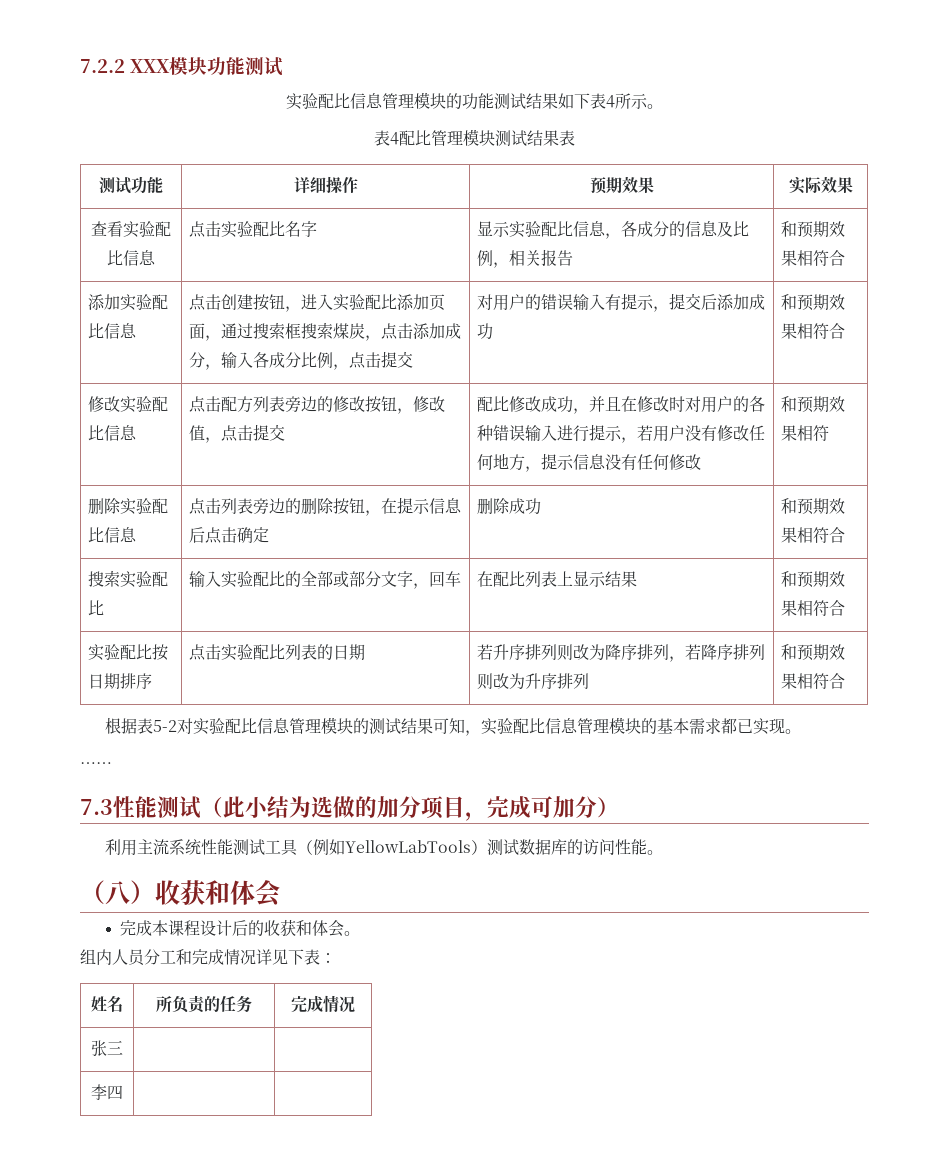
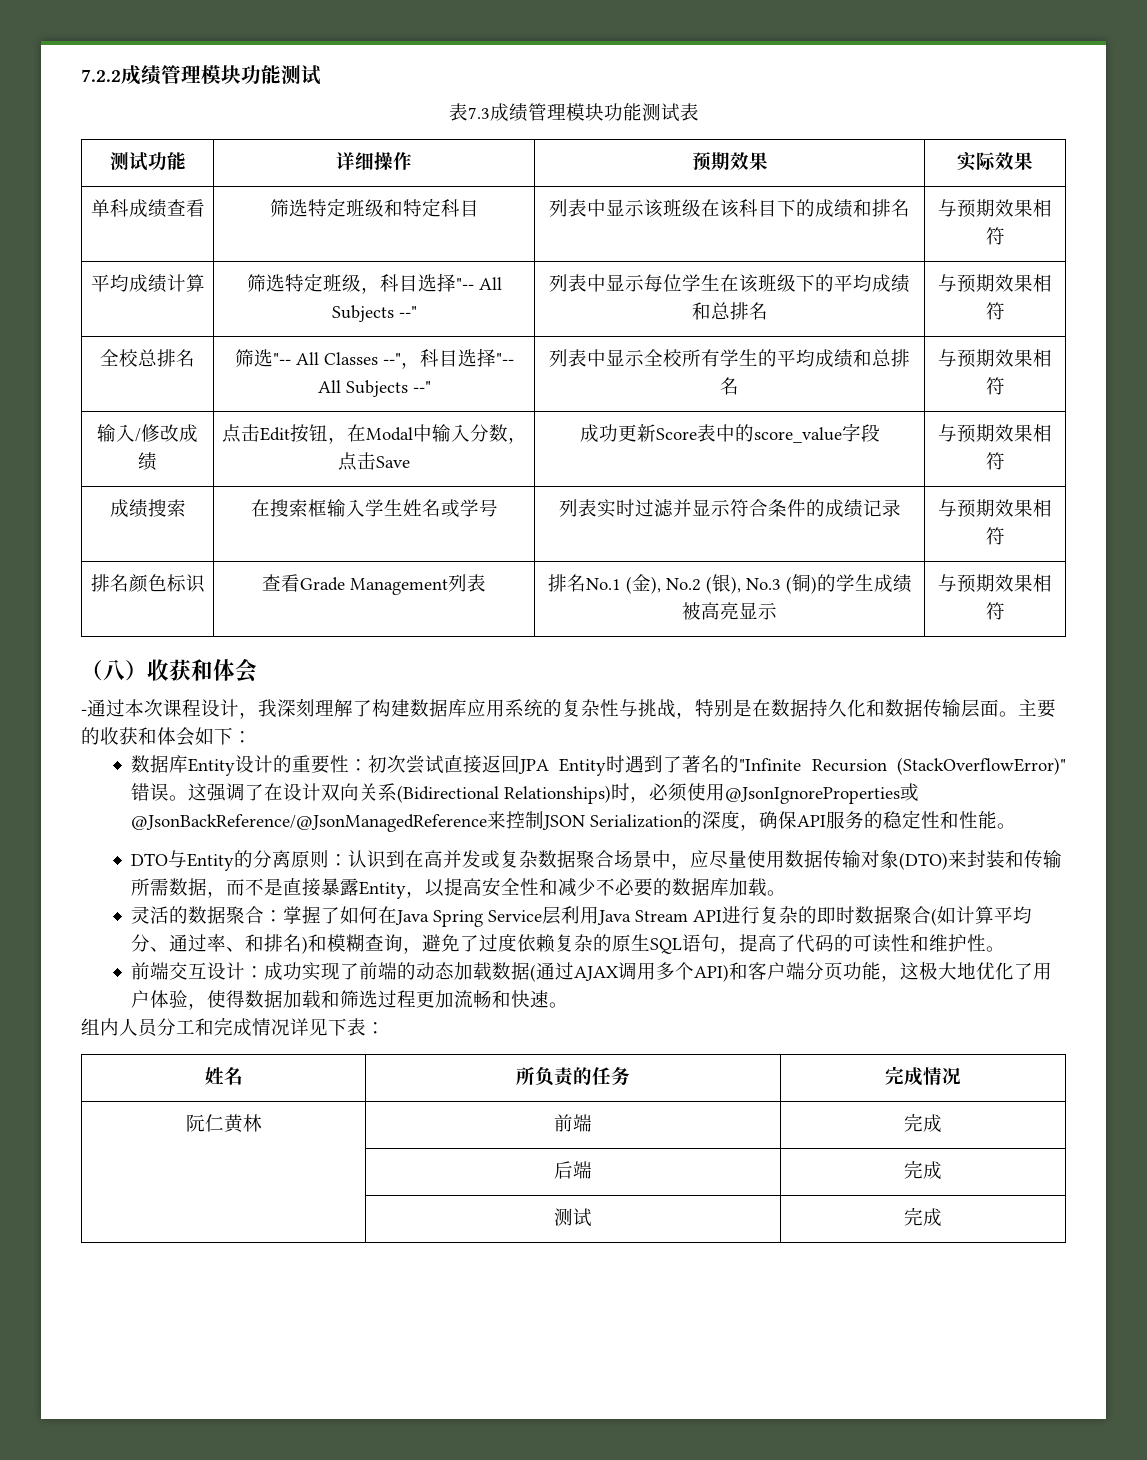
- 7.2.2 XXX模块功能测试
+ 7.2.2成绩管理模块功能测试
- 实验配比信息管理模块的功能测试结果如下表4所示。
- 表4配比管理模块测试结果表
+ 表7.3成绩管理模块功能测试表
- 查看实验配比信息 | 点击实验配比名字 | 显示实验配比信息，各成分的信息及比例，相关报告 | 和预期效果相符合
- 添加实验配比信息 | 点击创建按钮，进入实验配比添加页面，通过搜索框搜索煤炭，点击添加成分，输入各成分比例，点击提交 | 对用户的错误输入有提示，提交后添加成功 | 和预期效果相符合
- 修改实验配比信息 | 点击配方列表旁边的修改按钮，修改值，点击提交 | 配比修改成功，并且在修改时对用户的各种错误输入进行提示，若用户没有修改任何地方，提示信息没有任何修改 | 和预期效果相符
- 删除实验配比信息 | 点击列表旁边的删除按钮，在提示信息后点击确定 | 删除成功 | 和预期效果相符合
- 搜索实验配比 | 输入实验配比的全部或部分文字，回车 | 在配比列表上显示结果 | 和预期效果相符合
- 实验配比按日期排序 | 点击实验配比列表的日期 | 若升序排列则改为降序排列，若降序排列则改为升序排列 | 和预期效果相符合
- 根据表5-2对实验配比信息管理模块的测试结果可知，实验配比信息管理模块的基本需求都已实现。
- ……
- 7.3性能测试（此小结为选做的加分项目，完成可加分）
- 利用主流系统性能测试工具（例如YellowLabTools）测试数据库的访问性能。
+ 单科成绩查看 | 筛选特定班级和特定科目 | 列表中显示该班级在该科目下的成绩和排名 | 与预期效果相符
+ 平均成绩计算 | 筛选特定班级，科目选择"-- All Subjects --" | 列表中显示每位学生在该班级下的平均成绩和总排名 | 与预期效果相符
+ 全校总排名 | 筛选"-- All Classes --"，科目选择"-- All Subjects --" | 列表中显示全校所有学生的平均成绩和总排名 | 与预期效果相符
+ 输入/修改成绩 | 点击Edit按钮，在Modal中输入分数，点击Save | 成功更新Score表中的score_value字段 | 与预期效果相符
+ 成绩搜索 | 在搜索框输入学生姓名或学号 | 列表实时过滤并显示符合条件的成绩记录 | 与预期效果相符
+ 排名颜色标识 | 查看Grade Management列表 | 排名No.1 (金), No.2 (银), No.3 (铜)的学生成绩被高亮显示 | 与预期效果相符
  （八）收获和体会
- 完成本课程设计后的收获和体会。
+ -通过本次课程设计，我深刻理解了构建数据库应用系统的复杂性与挑战，特别是在数据持久化和数据传输层面。主要的收获和体会如下：
+ 数据库Entity设计的重要性：初次尝试直接返回JPA Entity时遇到了著名的"Infinite Recursion (StackOverflowError)"错误。这强调了在设计双向关系(Bidirectional Relationships)时，必须使用@JsonIgnoreProperties或@JsonBackReference/@JsonManagedReference来控制JSON Serialization的深度，确保API服务的稳定性和性能。
+ DTO与Entity的分离原则：认识到在高并发或复杂数据聚合场景中，应尽量使用数据传输对象(DTO)来封装和传输所需数据，而不是直接暴露Entity，以提高安全性和减少不必要的数据库加载。
+ 灵活的数据聚合：掌握了如何在Java Spring Service层利用Java Stream API进行复杂的即时数据聚合(如计算平均分、通过率、和排名)和模糊查询，避免了过度依赖复杂的原生SQL语句，提高了代码的可读性和维护性。
+ 前端交互设计：成功实现了前端的动态加载数据(通过AJAX调用多个API)和客户端分页功能，这极大地优化了用户体验，使得数据加载和筛选过程更加流畅和快速。
- 张三 | |
- 李四 | |
+ 阮仁黄林 | 前端 | 完成
+ | 后端 | 完成
+ | 测试 | 完成

